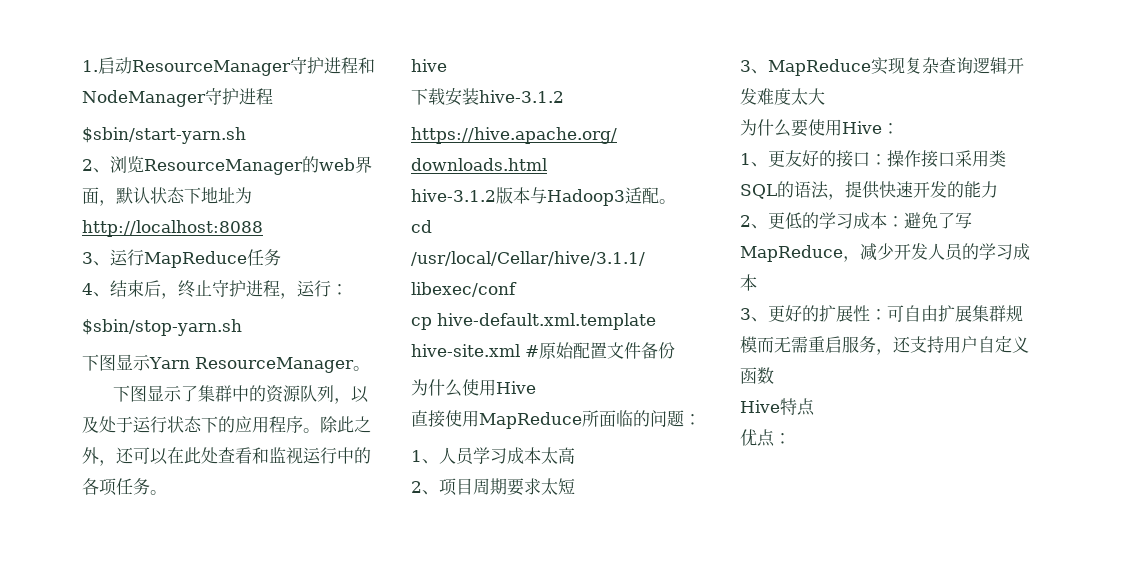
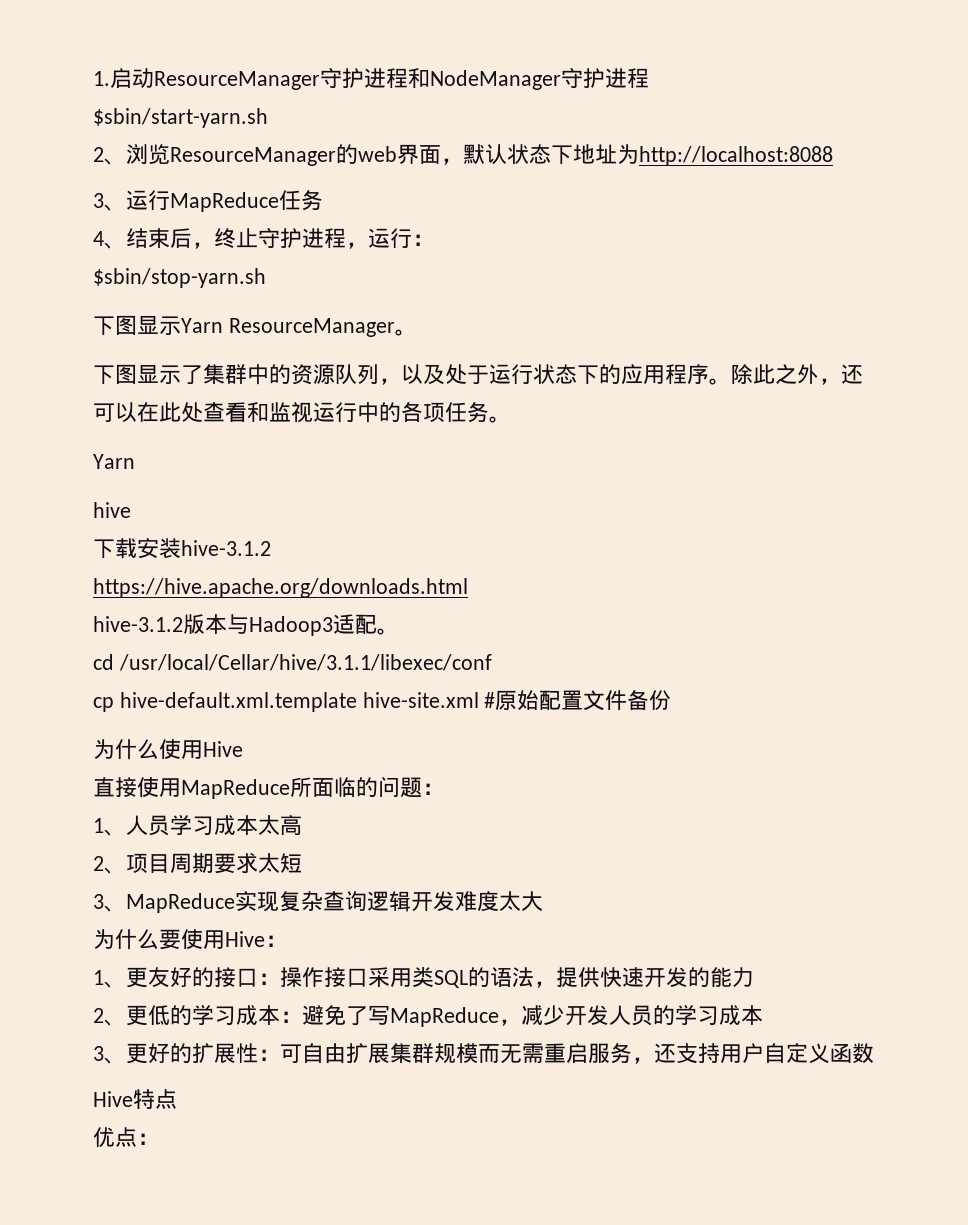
  除此之外，还可以在此处查看和监视运行中的各项任务。
+ Yarn

